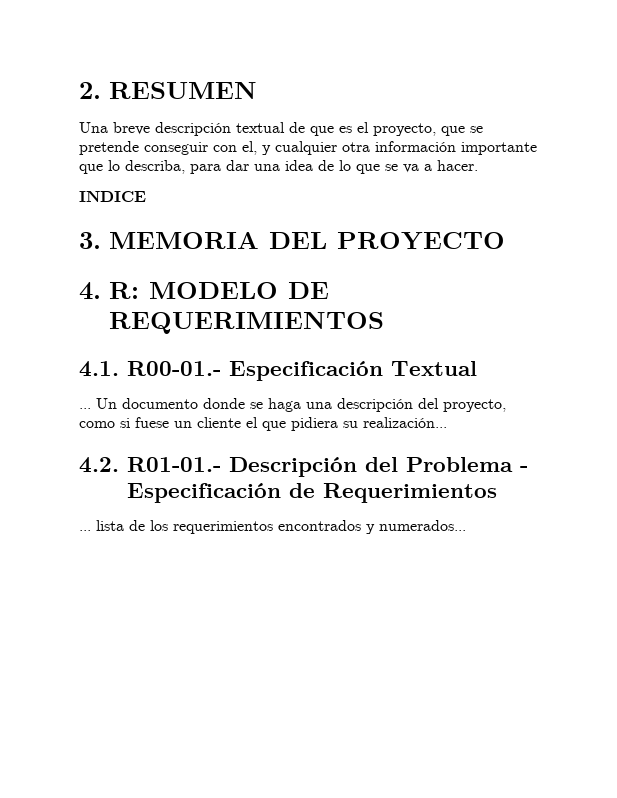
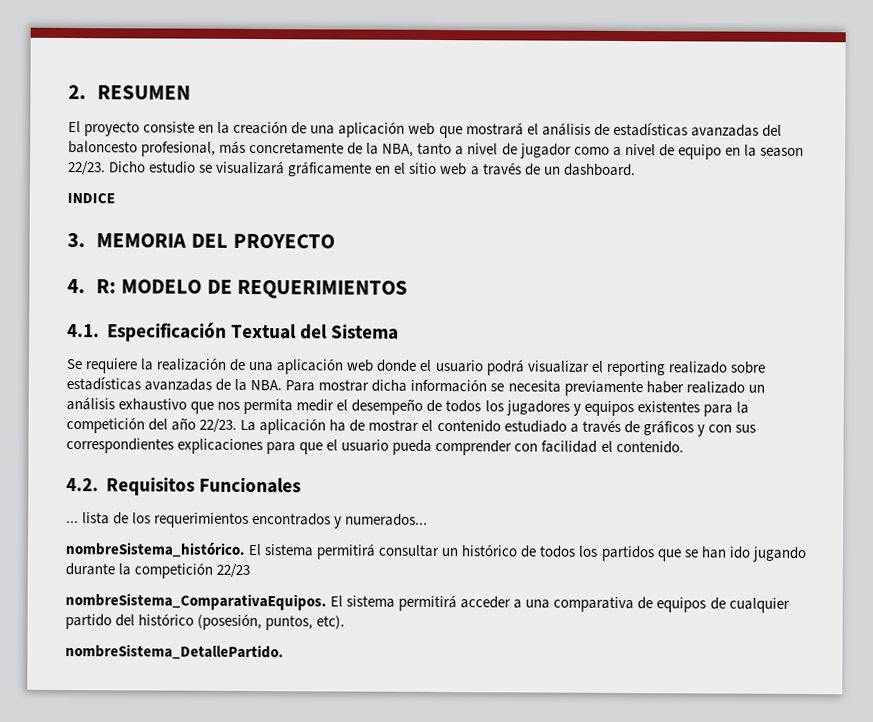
- Una breve descripción textual de que es el proyecto, que se pretende conseguir con el, y cualquier otra información importante que lo describa, para dar una idea de lo que se va a hacer.
+ El proyecto consiste en la creación de una aplicación web que mostrará el análisis de estadísticas avanzadas del baloncesto profesional, más concretamente de la NBA, tanto a nivel de jugador como a nivel de equipo en la season 22/23. Dicho estudio se visualizará gráficamente en el sitio web a través de un dashboard.
- 4.1. R00-01.- Especificación Textual
- ... Un documento donde se haga una descripción del proyecto, como si fuese un cliente el que pidiera su realización...
- 4.2. R01-01.- Descripción del Problema - Especificación de Requerimientos
+ 4.1. Especificación Textual del Sistema
+ Se requiere la realización de una aplicación web donde el usuario podrá visualizar el reporting realizado sobre estadísticas avanzadas de la NBA. Para mostrar dicha información se necesita previamente haber realizado un análisis exhaustivo que nos permita medir el desempeño de todos los jugadores y equipos existentes para la competición del año 22/23. La aplicación ha de mostrar el contenido estudiado a través de gráficos y con sus correspondientes explicaciones para que el usuario pueda comprender con facilidad el contenido.
+ 4.2. Requisitos Funcionales
+ nombreSistema_histórico. El sistema permitirá consultar un histórico de todos los partidos que se han ido jugando durante la competición 22/23
+ nombreSistema_ComparativaEquipos. El sistema permitirá acceder a una comparativa de equipos de cualquier partido del histórico (posesión, puntos, etc).
+ nombreSistema_DetallePartido.

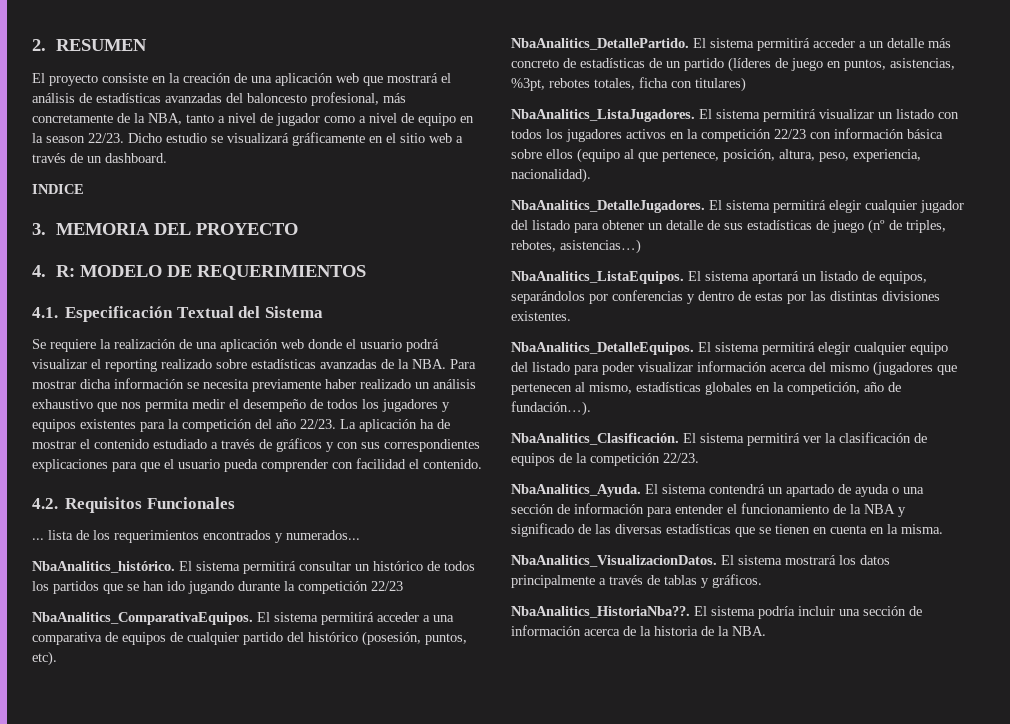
- nombreSistema_histórico.
+ NbaAnalitics_histórico.
- nombreSistema_ComparativaEquipos.
+ NbaAnalitics_ComparativaEquipos.
- nombreSistema_DetallePartido.
+ NbaAnalitics_DetallePartido. El sistema permitirá acceder a un detalle más concreto de estadísticas de un partido (líderes de juego en puntos, asistencias, %3pt, rebotes totales, ficha con titulares)
+ NbaAnalitics_ListaJugadores. El sistema permitirá visualizar un listado con todos los jugadores activos en la competición 22/23 con información básica sobre ellos (equipo al que pertenece, posición, altura, peso, experiencia, nacionalidad).
+ NbaAnalitics_DetalleJugadores. El sistema permitirá elegir cualquier jugador del listado para obtener un detalle de sus estadísticas de juego (nº de triples, rebotes, asistencias…)
+ NbaAnalitics_ListaEquipos. El sistema aportará un listado de equipos, separándolos por conferencias y dentro de estas por las distintas divisiones existentes.
+ NbaAnalitics_DetalleEquipos. El sistema permitirá elegir cualquier equipo del listado para poder visualizar información acerca del mismo (jugadores que pertenecen al mismo, estadísticas globales en la competición, año de fundación…).
+ NbaAnalitics_Clasificación. El sistema permitirá ver la clasificación de equipos de la competición 22/23.
+ NbaAnalitics_Ayuda. El sistema contendrá un apartado de ayuda o una sección de información para entender el funcionamiento de la NBA y significado de las diversas estadísticas que se tienen en cuenta en la misma.
+ NbaAnalitics_VisualizacionDatos. El sistema mostrará los datos principalmente a través de tablas y gráficos.
+ NbaAnalitics_HistoriaNba??. El sistema podría incluir una sección de información acerca de la historia de la NBA.

